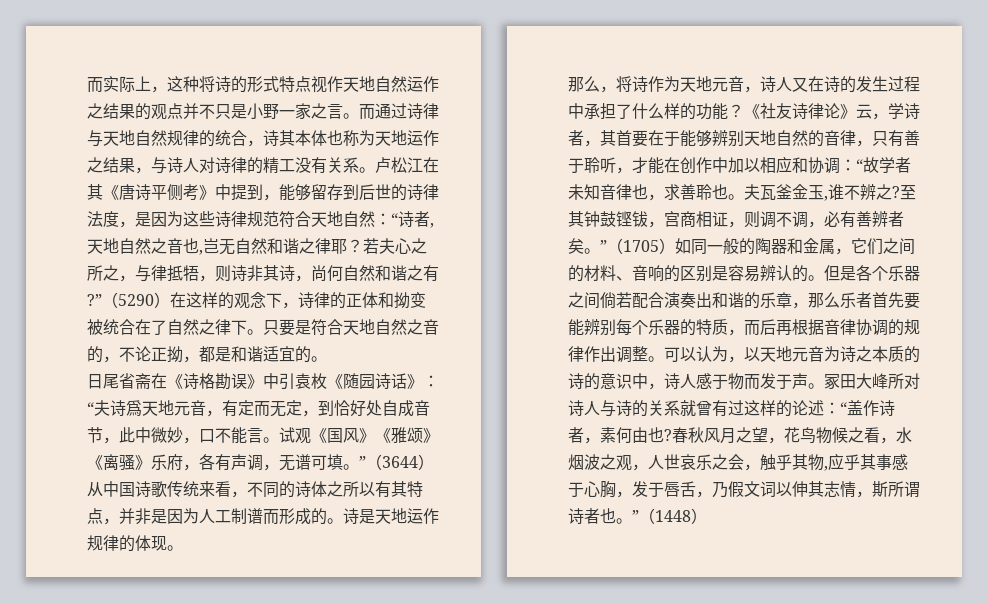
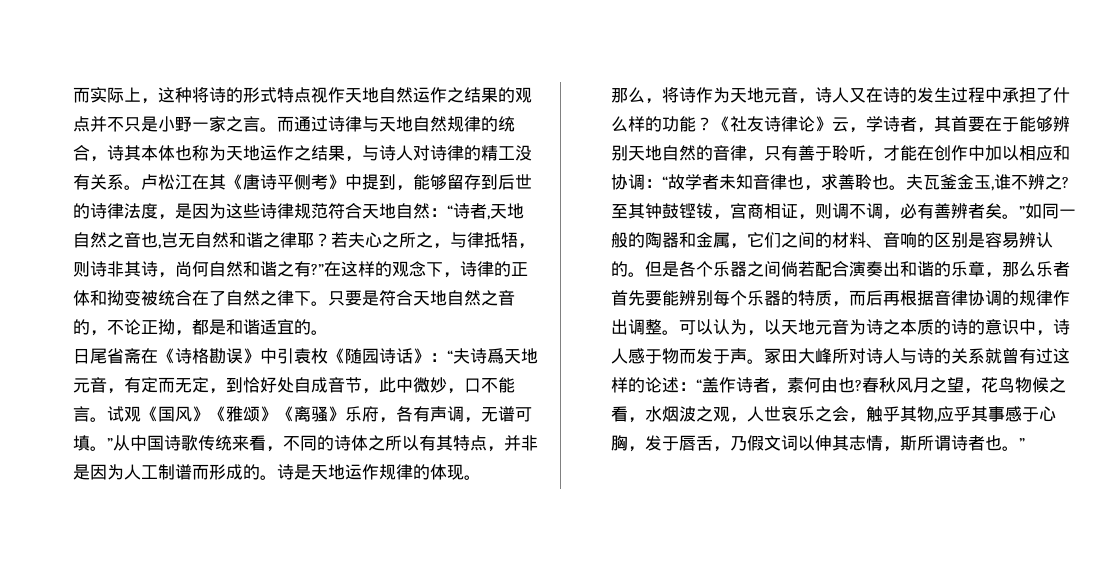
- （5290）在这样的观念下，诗律的正体和拗变被统合在了自然之律下。
+ 在这样的观念下，诗律的正体和拗变被统合在了自然之律下。
- 试观《国风》《雅颂》《离骚》乐府，各有声调，无谱可填。”（3644）从中国诗歌传统来看，不同的诗体之所以有其特点，并非是因为人工制谱而形成的。
+ 试观《国风》《雅颂》《离骚》乐府，各有声调，无谱可填。”从中国诗歌传统来看，不同的诗体之所以有其特点，并非是因为人工制谱而形成的。
- 至其钟鼓铿钹，宫商相证，则调不调，必有善辨者矣。”（1705）如同一般的陶器和金属，它们之间的材料、音响的区别是容易辨认的。
+ 至其钟鼓铿钹，宫商相证，则调不调，必有善辨者矣。”如同一般的陶器和金属，它们之间的材料、音响的区别是容易辨认的。
- 春秋风月之望，花鸟物候之看，水烟波之观，人世哀乐之会，触乎其物,应乎其事感于心胸，发于唇舌，乃假文词以伸其志情，斯所谓诗者也。”（1448）
+ 春秋风月之望，花鸟物候之看，水烟波之观，人世哀乐之会，触乎其物,应乎其事感于心胸，发于唇舌，乃假文词以伸其志情，斯所谓诗者也。”

